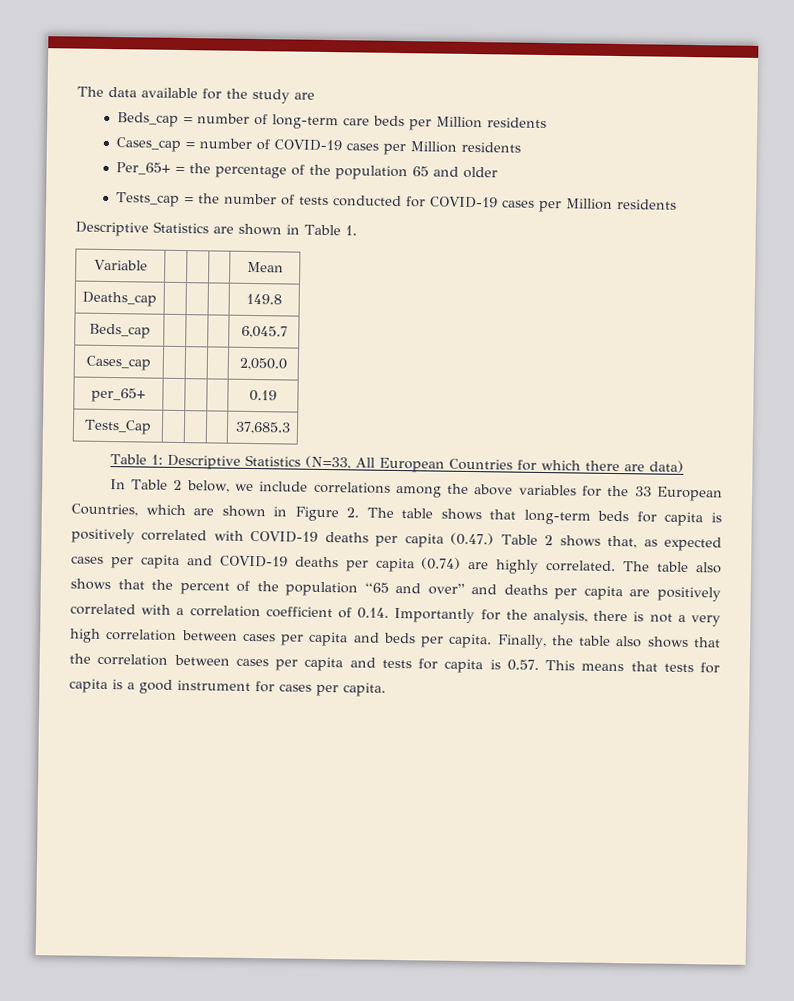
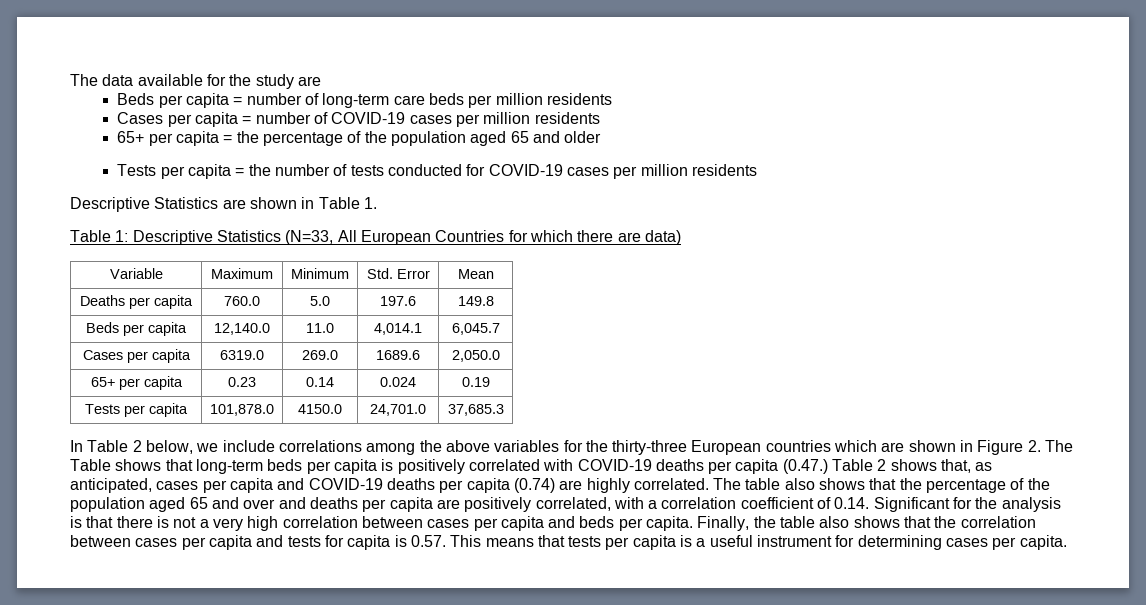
- Beds_cap = number of long-term care beds per Million residents
- Cases_cap = number of COVID-19 cases per Million residents
- Per_65+ = the percentage of the population 65 and older
+ Beds per capita = number of long-term care beds per million residents
+ Cases per capita = number of COVID-19 cases per million residents
+ 65+ per capita = the percentage of the population aged 65 and older
- Tests_cap = the number of tests conducted for COVID-19 cases per Million residents
+ Tests per capita = the number of tests conducted for COVID-19 cases per million residents
- Variable | | | | Mean
- Deaths_cap | | | | 149.8
- Beds_cap | | | | 6,045.7
- Cases_cap | | | | 2,050.0
- per_65+ | | | | 0.19
- Tests_Cap | | | | 37,685.3
+ Variable | Maximum | Minimum | Std. Error | Mean
+ Deaths per capita | 760.0 | 5.0 | 197.6 | 149.8
+ Beds per capita | 12,140.0 | 11.0 | 4,014.1 | 6,045.7
+ Cases per capita | 6319.0 | 269.0 | 1689.6 | 2,050.0
+ 65+ per capita | 0.23 | 0.14 | 0.024 | 0.19
+ Tests per capita | 101,878.0 | 4150.0 | 24,701.0 | 37,685.3
- In Table 2 below, we include correlations among the above variables for the 33 European Countries, which are shown in Figure 2. The table shows that long-term beds for capita is positively correlated with COVID-19 deaths per capita (0.47.) Table 2 shows that, as expected cases per capita and COVID-19 deaths per capita (0.74) are highly correlated.
+ In Table 2 below, we include correlations among the above variables for the thirty-three European countries which are shown in Figure 2. The Table shows that long-term beds per capita is positively correlated with COVID-19 deaths per capita (0.47.) Table 2 shows that, as anticipated, cases per capita and COVID-19 deaths per capita (0.74) are highly correlated.
- The table also shows that the percent of the population “65 and over” and deaths per capita are positively correlated with a correlation coefficient of 0.14. Importantly for the analysis, there is not a very high correlation between cases per capita and beds per capita.
+ The table also shows that the percentage of the population aged 65 and over and deaths per capita are positively correlated, with a correlation coefficient of 0.14. Significant for the analysis is that there is not a very high correlation between cases per capita and beds per capita.
- Finally, the table also shows that the correlation between cases per capita and tests for capita is 0.57. This means that tests for capita is a good instrument for cases per capita.
+ Finally, the table also shows that the correlation between cases per capita and tests for capita is 0.57. This means that tests per capita is a useful instrument for determining cases per capita.

